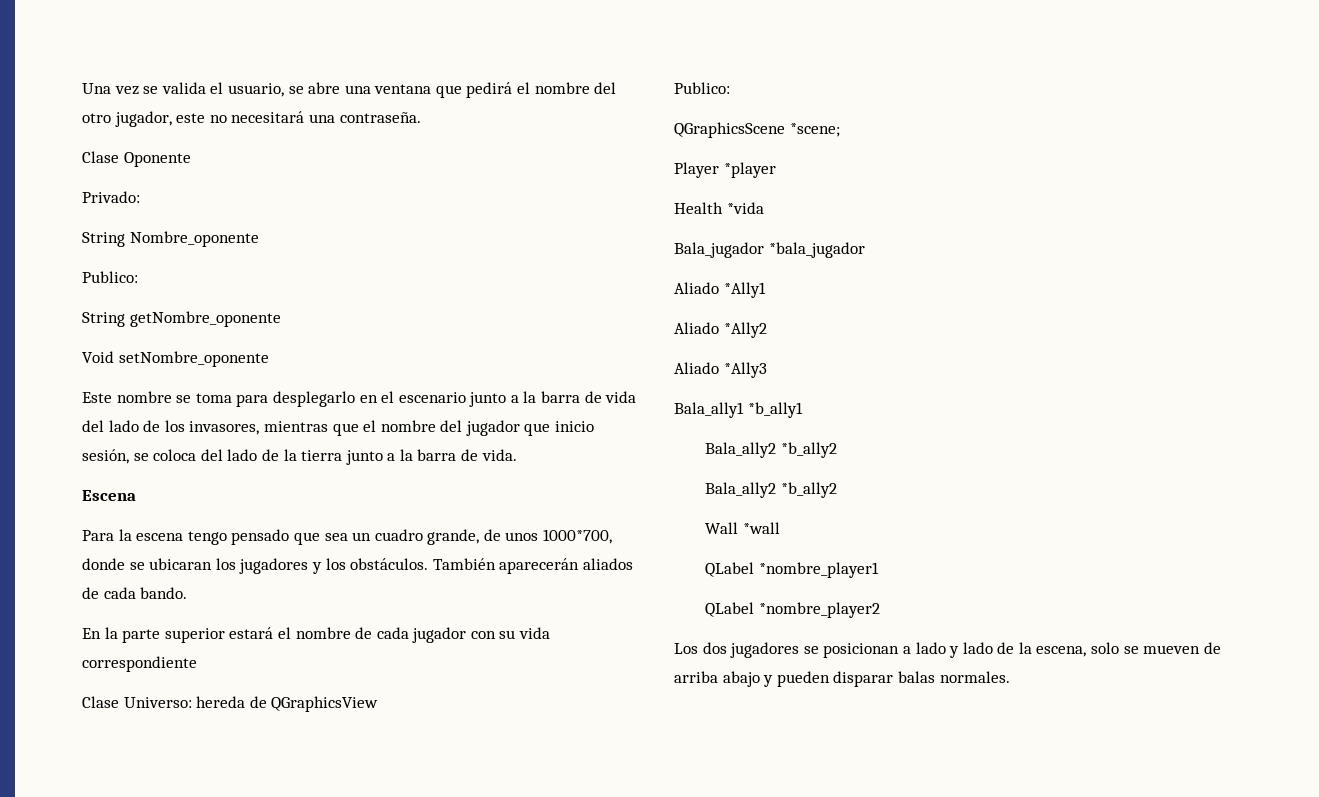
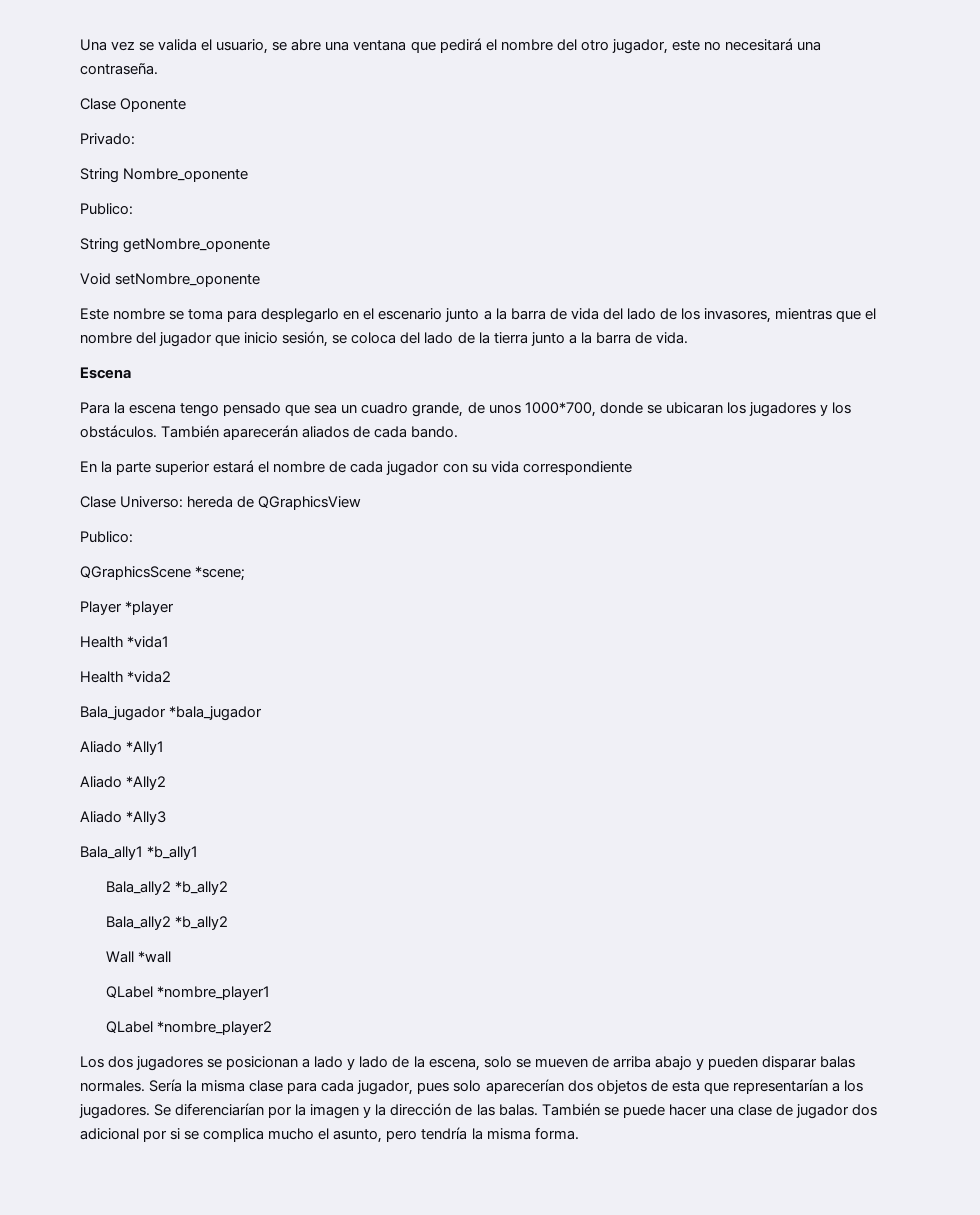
- Health *vida
+ Health *vida1
+ Health *vida2
+ Sería la misma clase para cada jugador, pues solo aparecerían dos objetos de esta que representarían a los jugadores. Se diferenciarían por la imagen y la dirección de las balas. También se puede hacer una clase de jugador dos adicional por si se complica mucho el asunto, pero tendría la misma forma.

